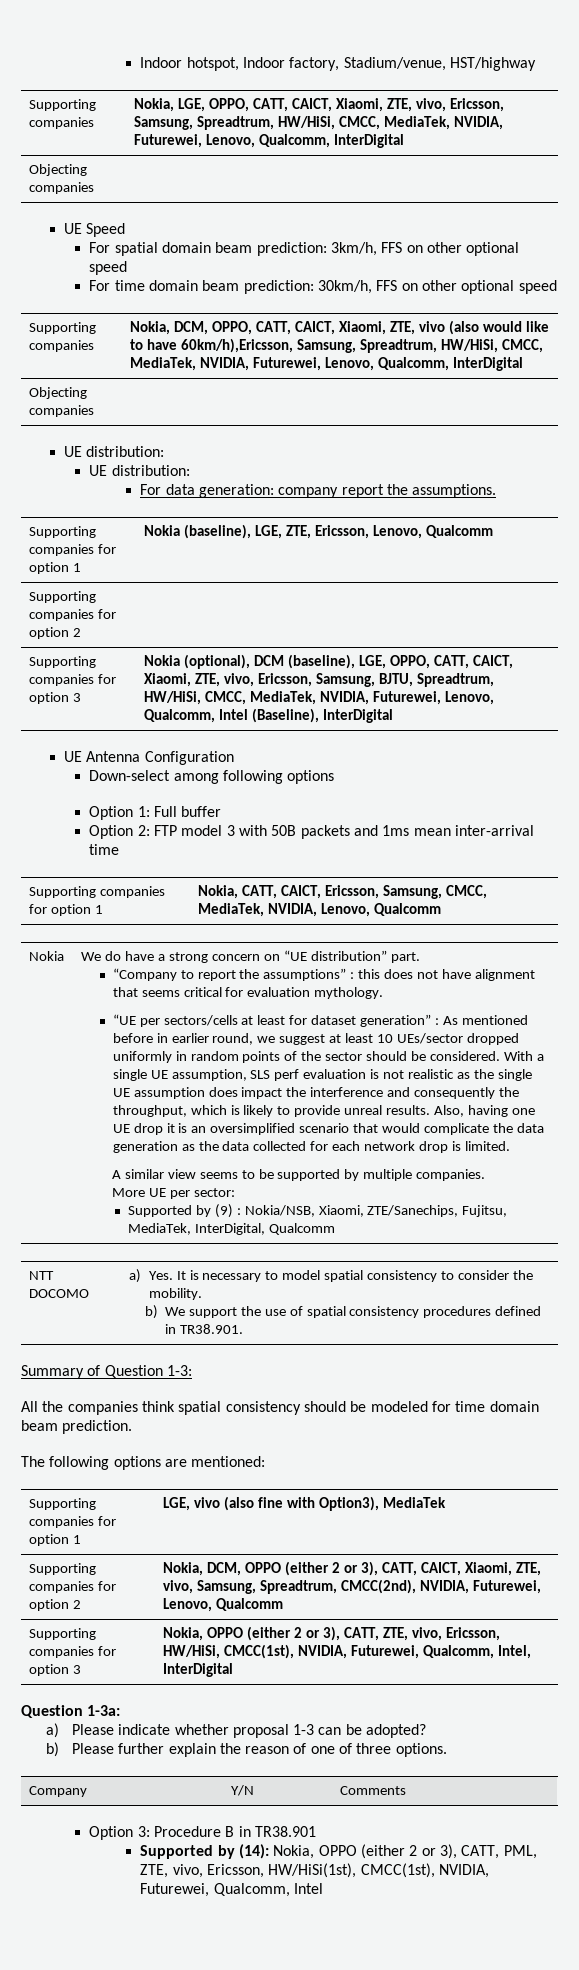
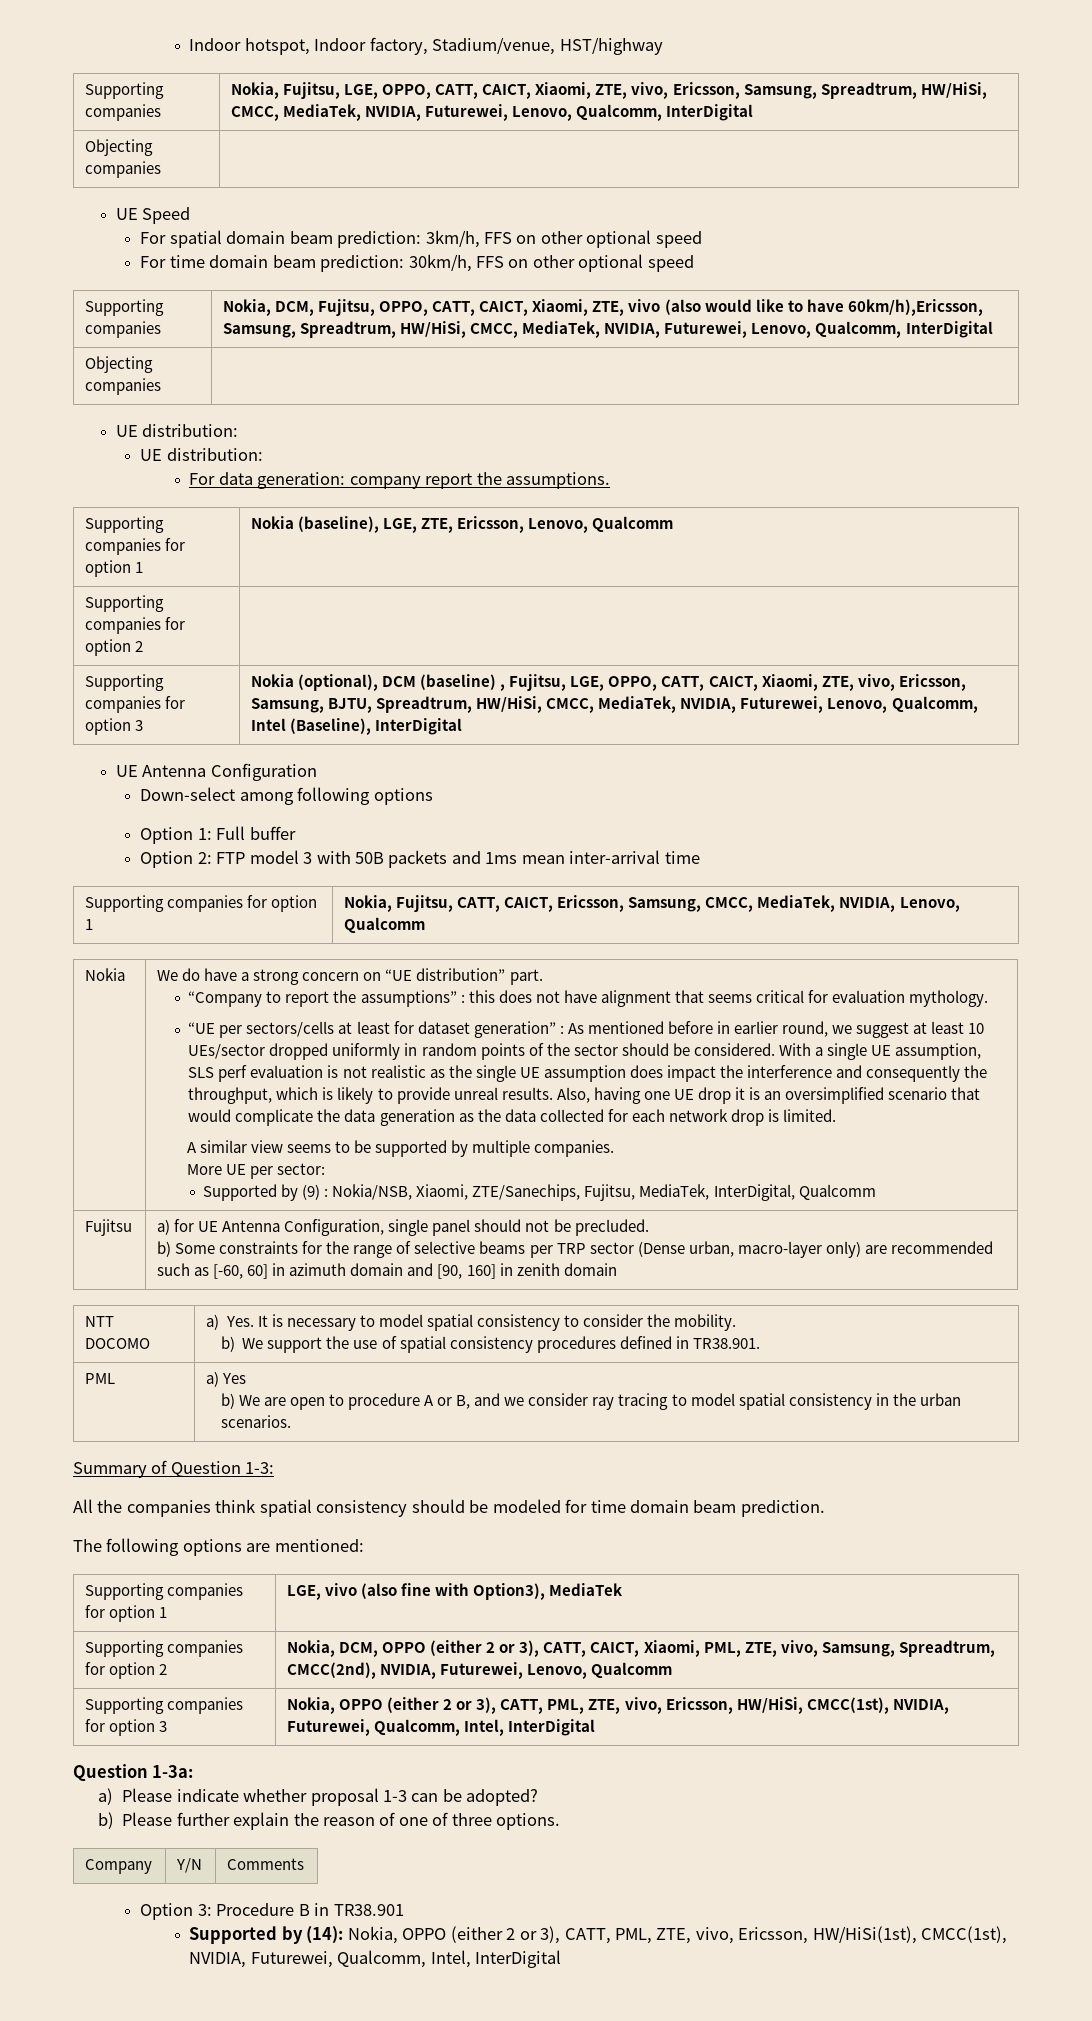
- Supporting companies | Nokia, LGE, OPPO, CATT, CAICT, Xiaomi, ZTE, vivo, Ericsson, Samsung, Spreadtrum, HW/HiSi, CMCC, MediaTek, NVIDIA, Futurewei, Lenovo, Qualcomm, InterDigital
+ Supporting companies | Nokia, Fujitsu, LGE, OPPO, CATT, CAICT, Xiaomi, ZTE, vivo, Ericsson, Samsung, Spreadtrum, HW/HiSi, CMCC, MediaTek, NVIDIA, Futurewei, Lenovo, Qualcomm, InterDigital
- Supporting companies | Nokia, DCM, OPPO, CATT, CAICT, Xiaomi, ZTE, vivo (also would like to have 60km/h),Ericsson, Samsung, Spreadtrum, HW/HiSi, CMCC, MediaTek, NVIDIA, Futurewei, Lenovo, Qualcomm, InterDigital
+ Supporting companies | Nokia, DCM, Fujitsu, OPPO, CATT, CAICT, Xiaomi, ZTE, vivo (also would like to have 60km/h),Ericsson, Samsung, Spreadtrum, HW/HiSi, CMCC, MediaTek, NVIDIA, Futurewei, Lenovo, Qualcomm, InterDigital
- Supporting companies for option 3 | Nokia (optional), DCM (baseline), LGE, OPPO, CATT, CAICT, Xiaomi, ZTE, vivo, Ericsson, Samsung, BJTU, Spreadtrum, HW/HiSi, CMCC, MediaTek, NVIDIA, Futurewei, Lenovo, Qualcomm, Intel (Baseline), InterDigital
+ Supporting companies for option 3 | Nokia (optional), DCM (baseline) , Fujitsu, LGE, OPPO, CATT, CAICT, Xiaomi, ZTE, vivo, Ericsson, Samsung, BJTU, Spreadtrum, HW/HiSi, CMCC, MediaTek, NVIDIA, Futurewei, Lenovo, Qualcomm, Intel (Baseline), InterDigital
- Supporting companies for option 1 | Nokia, CATT, CAICT, Ericsson, Samsung, CMCC, MediaTek, NVIDIA, Lenovo, Qualcomm
+ Supporting companies for option 1 | Nokia, Fujitsu, CATT, CAICT, Ericsson, Samsung, CMCC, MediaTek, NVIDIA, Lenovo, Qualcomm
+ Fujitsu | a) for UE Antenna Configuration, single panel should not be precluded.
+ b) Some constraints for the range of selective beams per TRP sector (Dense urban, macro-layer only) are recommended such as [-60, 60] in azimuth domain and [90, 160] in zenith domain
+ PML | a) Yes
+ b) We are open to procedure A or B, and we consider ray tracing to model spatial consistency in the urban scenarios.
- Supporting companies for option 2 | Nokia, DCM, OPPO (either 2 or 3), CATT, CAICT, Xiaomi, ZTE, vivo, Samsung, Spreadtrum, CMCC(2nd), NVIDIA, Futurewei, Lenovo, Qualcomm
+ Supporting companies for option 2 | Nokia, DCM, OPPO (either 2 or 3), CATT, CAICT, Xiaomi, PML, ZTE, vivo, Samsung, Spreadtrum, CMCC(2nd), NVIDIA, Futurewei, Lenovo, Qualcomm
- Supporting companies for option 3 | Nokia, OPPO (either 2 or 3), CATT, ZTE, vivo, Ericsson, HW/HiSi, CMCC(1st), NVIDIA, Futurewei, Qualcomm, Intel, InterDigital
+ Supporting companies for option 3 | Nokia, OPPO (either 2 or 3), CATT, PML, ZTE, vivo, Ericsson, HW/HiSi, CMCC(1st), NVIDIA, Futurewei, Qualcomm, Intel, InterDigital
- Supported by (14): Nokia, OPPO (either 2 or 3), CATT, PML, ZTE, vivo, Ericsson, HW/HiSi(1st), CMCC(1st), NVIDIA, Futurewei, Qualcomm, Intel
+ Supported by (14): Nokia, OPPO (either 2 or 3), CATT, PML, ZTE, vivo, Ericsson, HW/HiSi(1st), CMCC(1st), NVIDIA, Futurewei, Qualcomm, Intel, InterDigital

